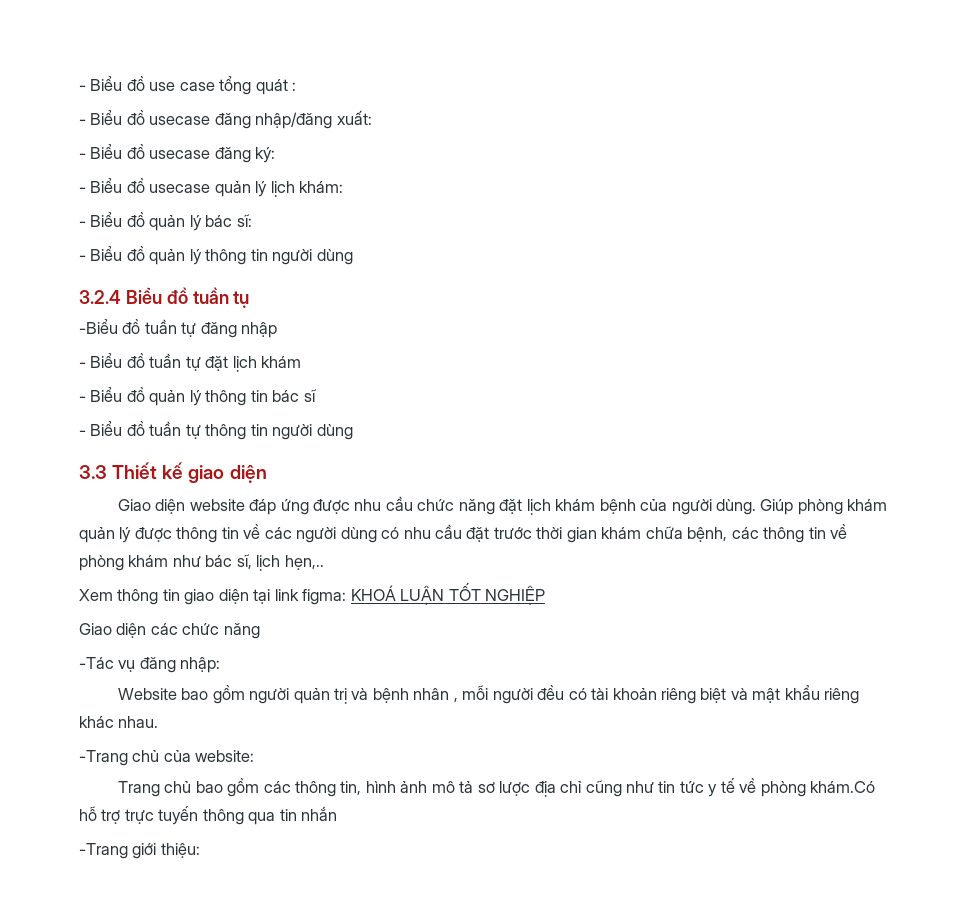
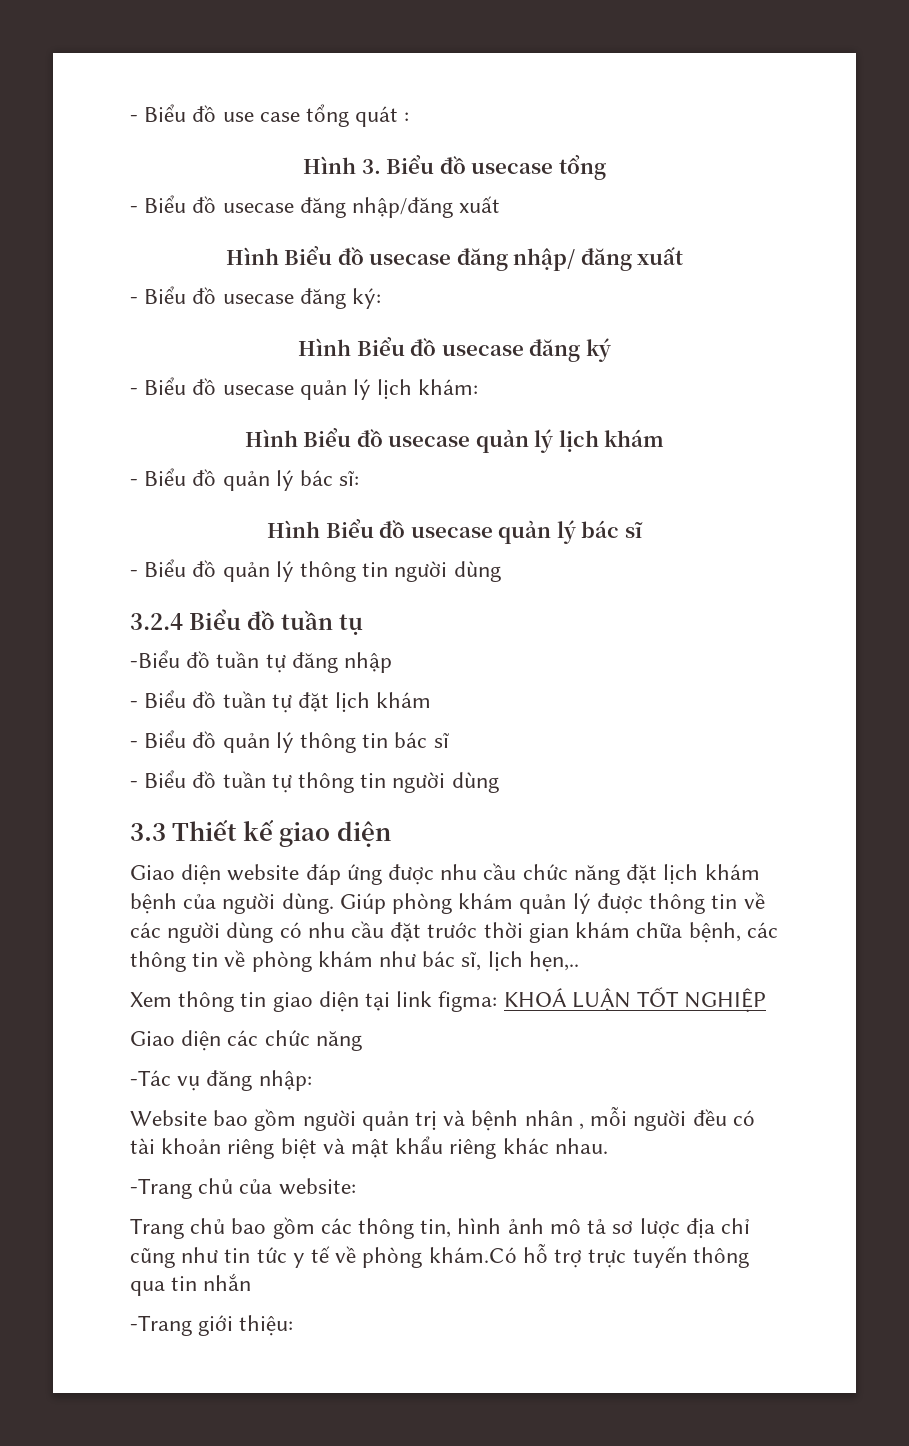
+ Hình 3. Biểu đồ usecase tổng
- - Biểu đồ usecase đăng nhập/đăng xuất:
+ - Biểu đồ usecase đăng nhập/đăng xuất
+ Hình Biểu đồ usecase đăng nhập/ đăng xuất
+ Hình Biểu đồ usecase đăng ký
+ Hình Biểu đồ usecase quản lý lịch khám
+ Hình Biểu đồ usecase quản lý bác sĩ

